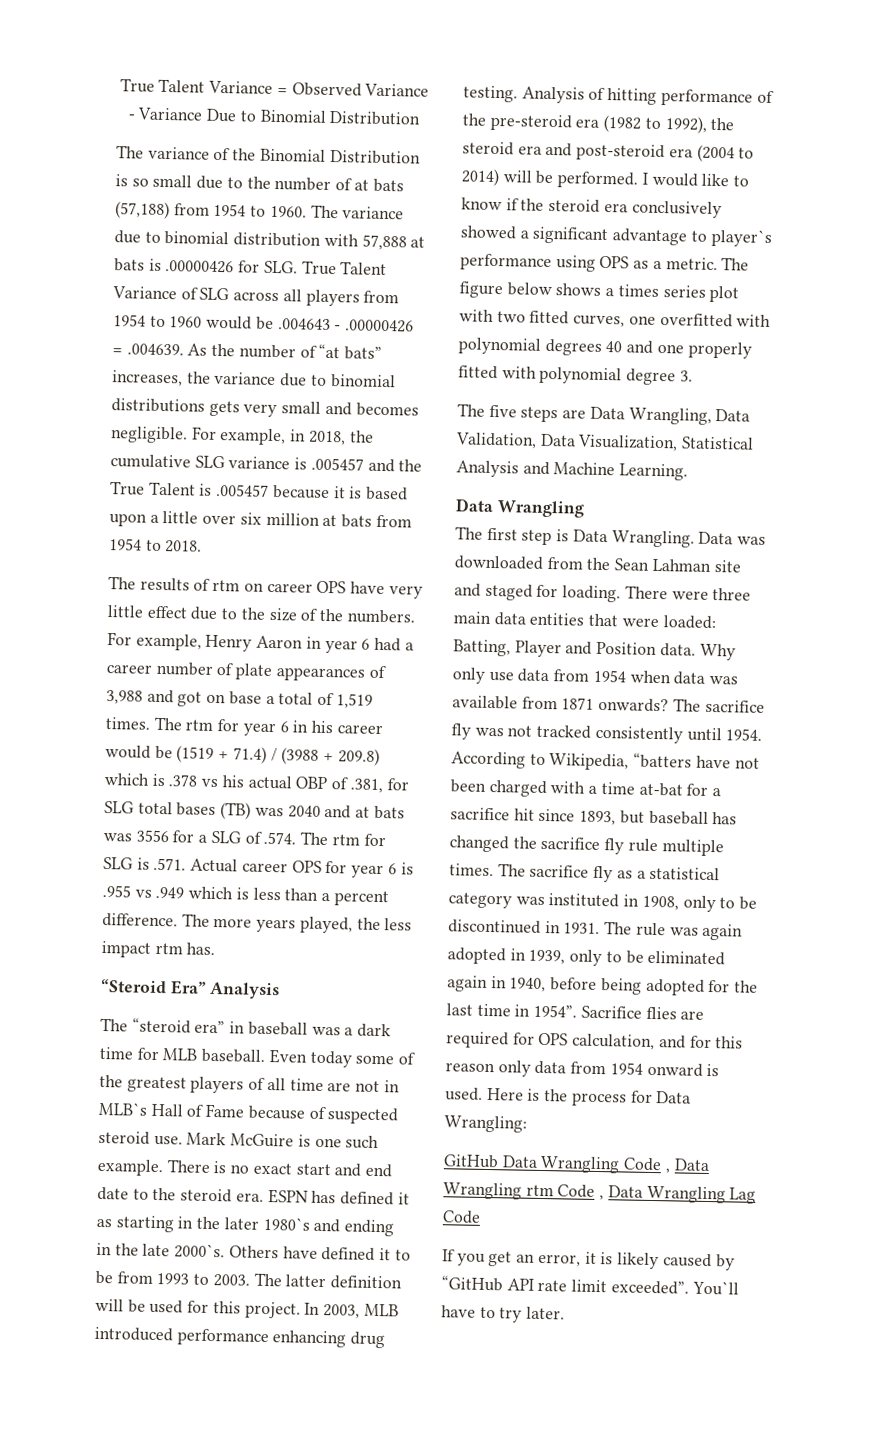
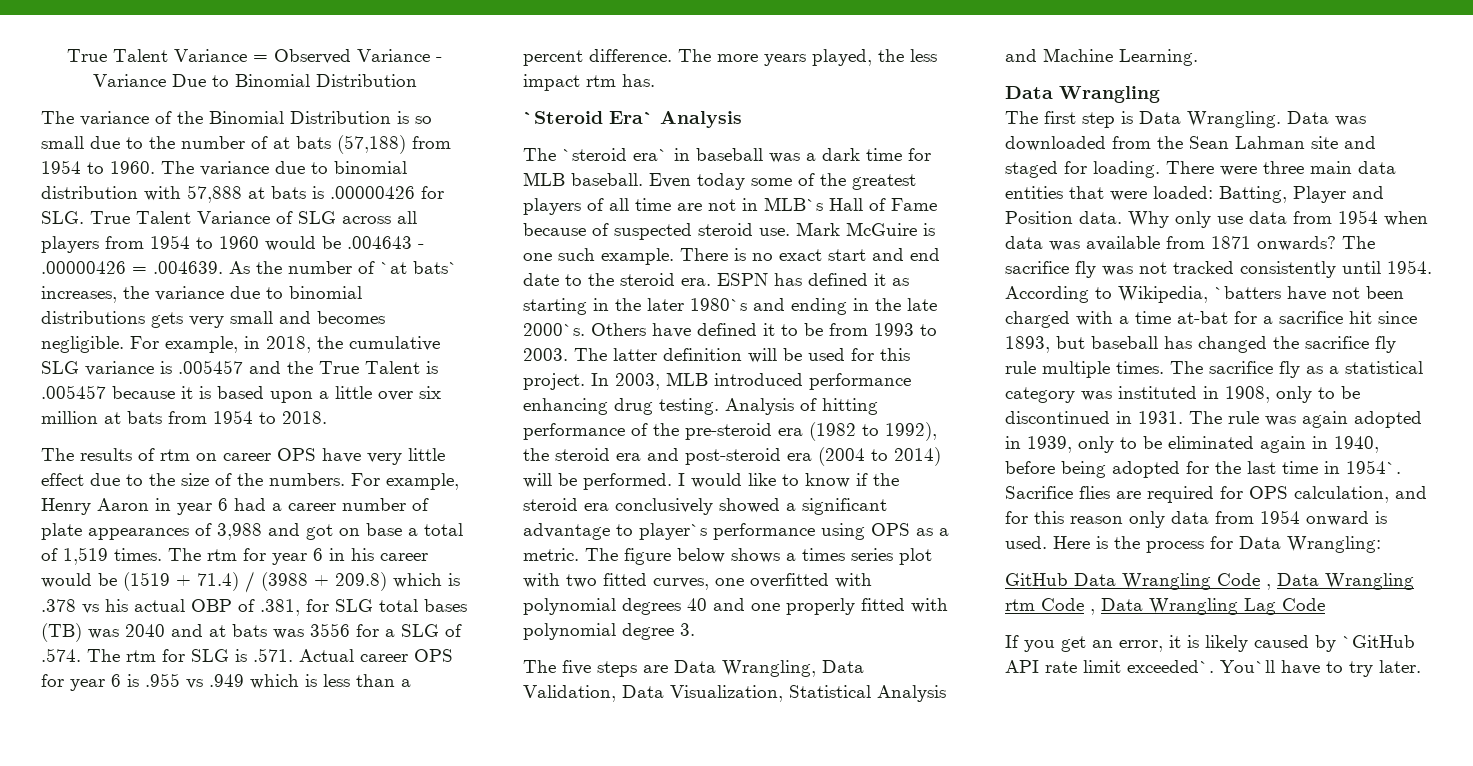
- The variance due to binomial distribution with 57,888 at bats is .00000426 for SLG. True Talent Variance of SLG across all players from 1954 to 1960 would be .004643 - .00000426 = .004639. As the number of “at bats” increases, the variance due to binomial distributions gets very small and becomes negligible.
+ The variance due to binomial distribution with 57,888 at bats is .00000426 for SLG. True Talent Variance of SLG across all players from 1954 to 1960 would be .004643 - .00000426 = .004639. As the number of `at bats` increases, the variance due to binomial distributions gets very small and becomes negligible.
- “Steroid Era” Analysis
+ `Steroid Era` Analysis
- The “steroid era” in baseball was a dark time for MLB baseball.
+ The `steroid era` in baseball was a dark time for MLB baseball.
- According to Wikipedia, “batters have not been charged with a time at-bat for a sacrifice hit since 1893, but baseball has changed the sacrifice fly rule multiple times.
+ According to Wikipedia, `batters have not been charged with a time at-bat for a sacrifice hit since 1893, but baseball has changed the sacrifice fly rule multiple times.
- The rule was again adopted in 1939, only to be eliminated again in 1940, before being adopted for the last time in 1954”.
+ The rule was again adopted in 1939, only to be eliminated again in 1940, before being adopted for the last time in 1954`.
- If you get an error, it is likely caused by “GitHub API rate limit exceeded”.
+ If you get an error, it is likely caused by `GitHub API rate limit exceeded`.

